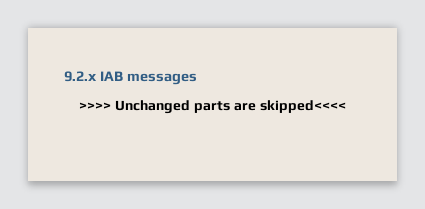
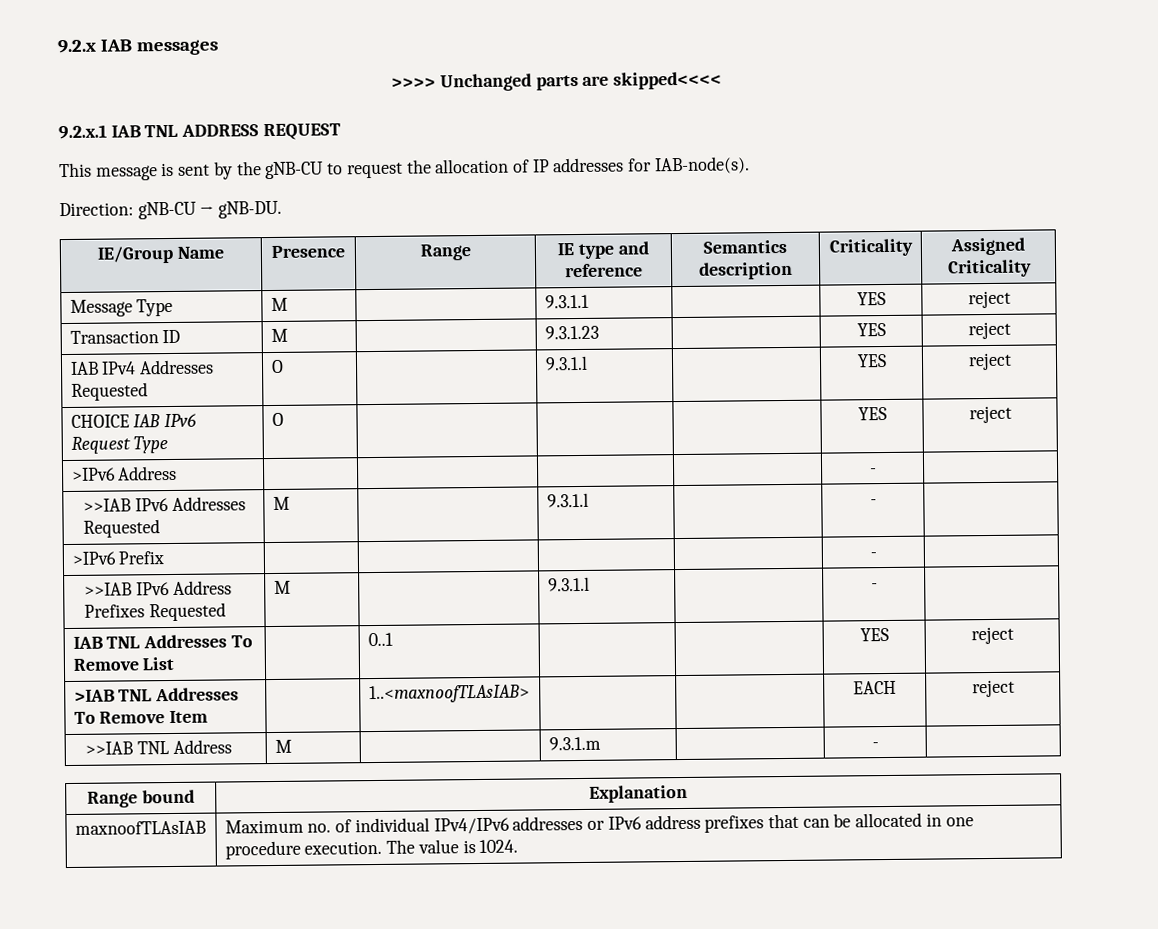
+ 9.2.x.1 IAB TNL ADDRESS REQUEST
+ This message is sent by the gNB-CU to request the allocation of IP addresses for IAB-node(s).
+ Direction: gNB-CU → gNB-DU.
+ IE/Group Name | Presence | Range | IE type and reference | Semantics description | Criticality | Assigned Criticality
+ Message Type | M | | 9.3.1.1 | | YES | reject
+ Transaction ID | M | | 9.3.1.23 | | YES | reject
+ IAB IPv4 Addresses Requested | O | | 9.3.1.l | | YES | reject
+ CHOICE IAB IPv6 Request Type | O | | | | YES | reject
+ >IPv6 Address | | | | | - |
+ >>IAB IPv6 Addresses Requested | M | | 9.3.1.l | | - |
+ >IPv6 Prefix | | | | | - |
+ >>IAB IPv6 Address Prefixes Requested | M | | 9.3.1.l | | - |
+ IAB TNL Addresses To Remove List | | 0..1 | | | YES | reject
+ >IAB TNL Addresses To Remove Item | | 1..<maxnoofTLAsIAB> | | | EACH | reject
+ >>IAB TNL Address | M | | 9.3.1.m | | - |
+ Range bound | Explanation
+ maxnoofTLAsIAB | Maximum no. of individual IPv4/IPv6 addresses or IPv6 address prefixes that can be allocated in one procedure execution. The value is 1024.

